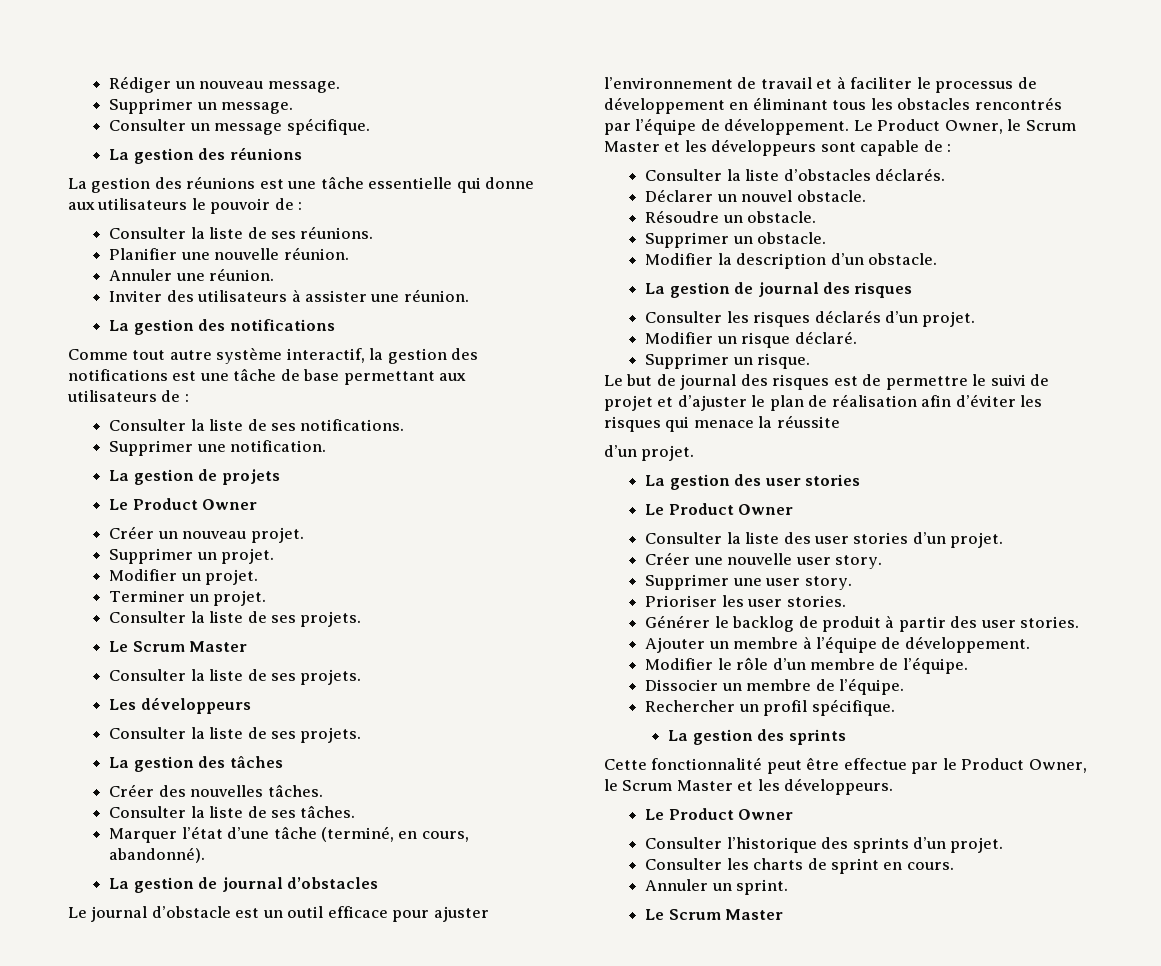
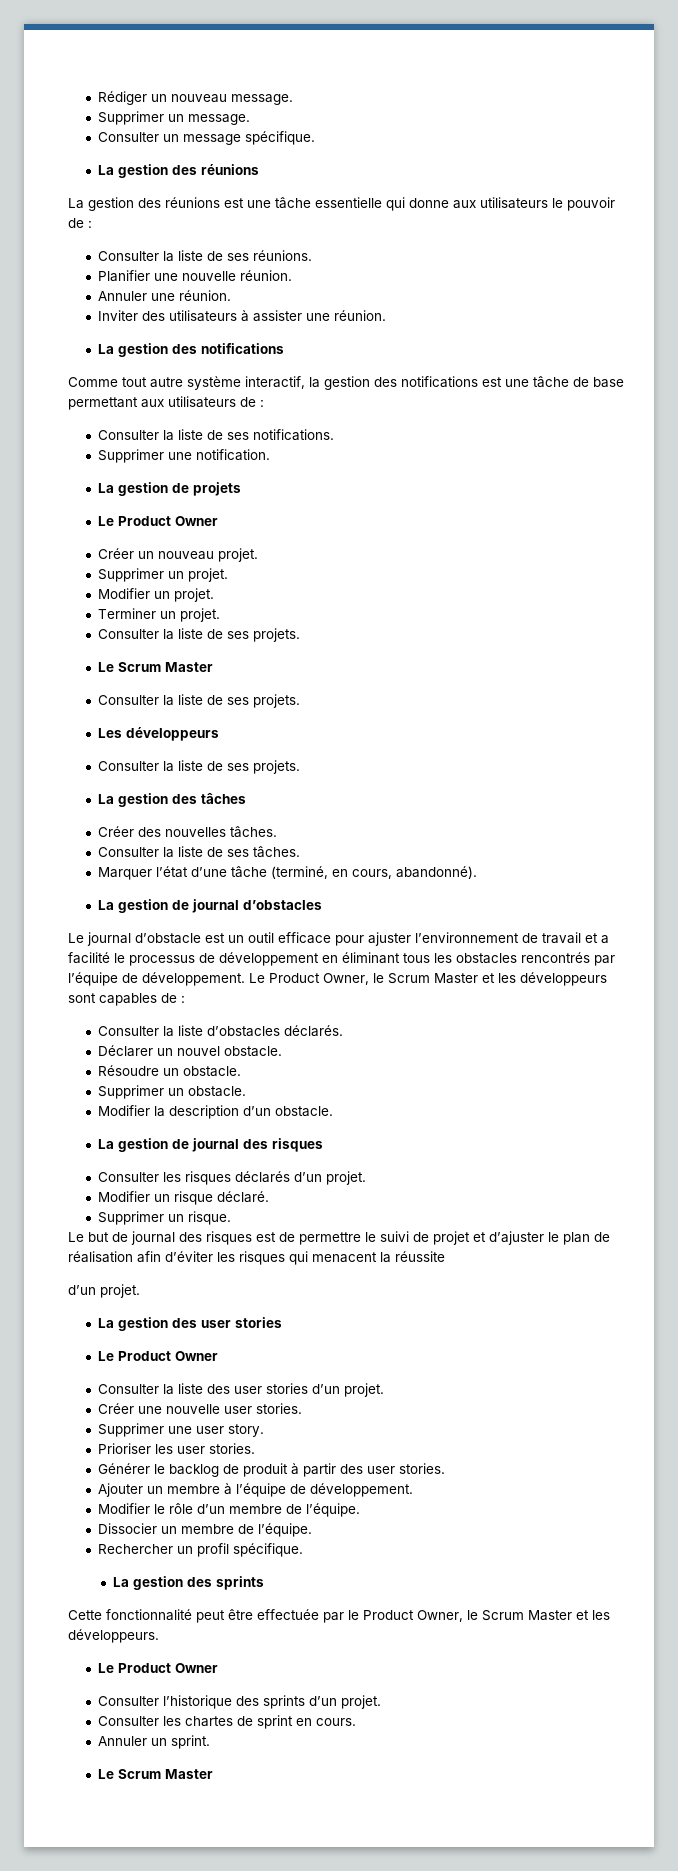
- Le journal d’obstacle est un outil efficace pour ajuster l’environnement de travail et à faciliter le processus de développement en éliminant tous les obstacles rencontrés par l’équipe de développement.
+ Le journal d’obstacle est un outil efficace pour ajuster l’environnement de travail et a facilité le processus de développement en éliminant tous les obstacles rencontrés par l’équipe de développement.
- Le Product Owner, le Scrum Master et les développeurs sont capable de :
+ Le Product Owner, le Scrum Master et les développeurs sont capables de :
- Le but de journal des risques est de permettre le suivi de projet et d’ajuster le plan de réalisation afin d’éviter les risques qui menace la réussite
+ Le but de journal des risques est de permettre le suivi de projet et d’ajuster le plan de réalisation afin d’éviter les risques qui menacent la réussite
- Créer une nouvelle user story.
+ Créer une nouvelle user stories.
- Cette fonctionnalité peut être effectue par le Product Owner, le Scrum Master et les développeurs.
+ Cette fonctionnalité peut être effectuée par le Product Owner, le Scrum Master et les développeurs.
- Consulter les charts de sprint en cours.
+ Consulter les chartes de sprint en cours.

